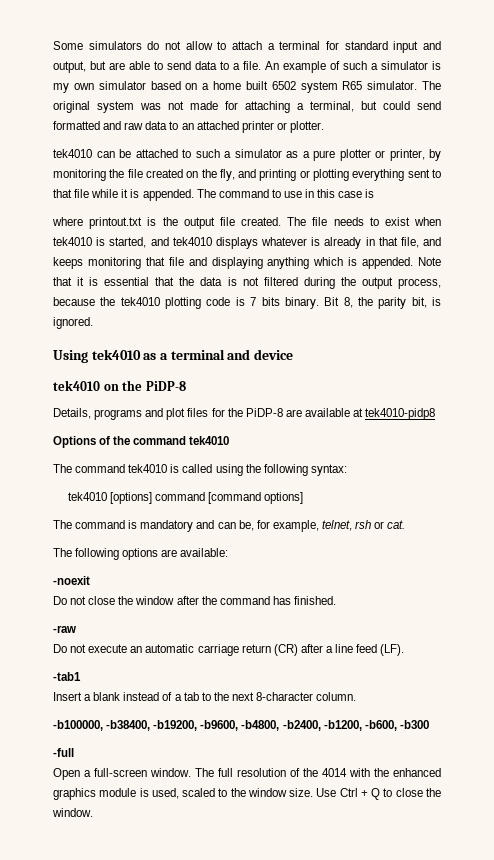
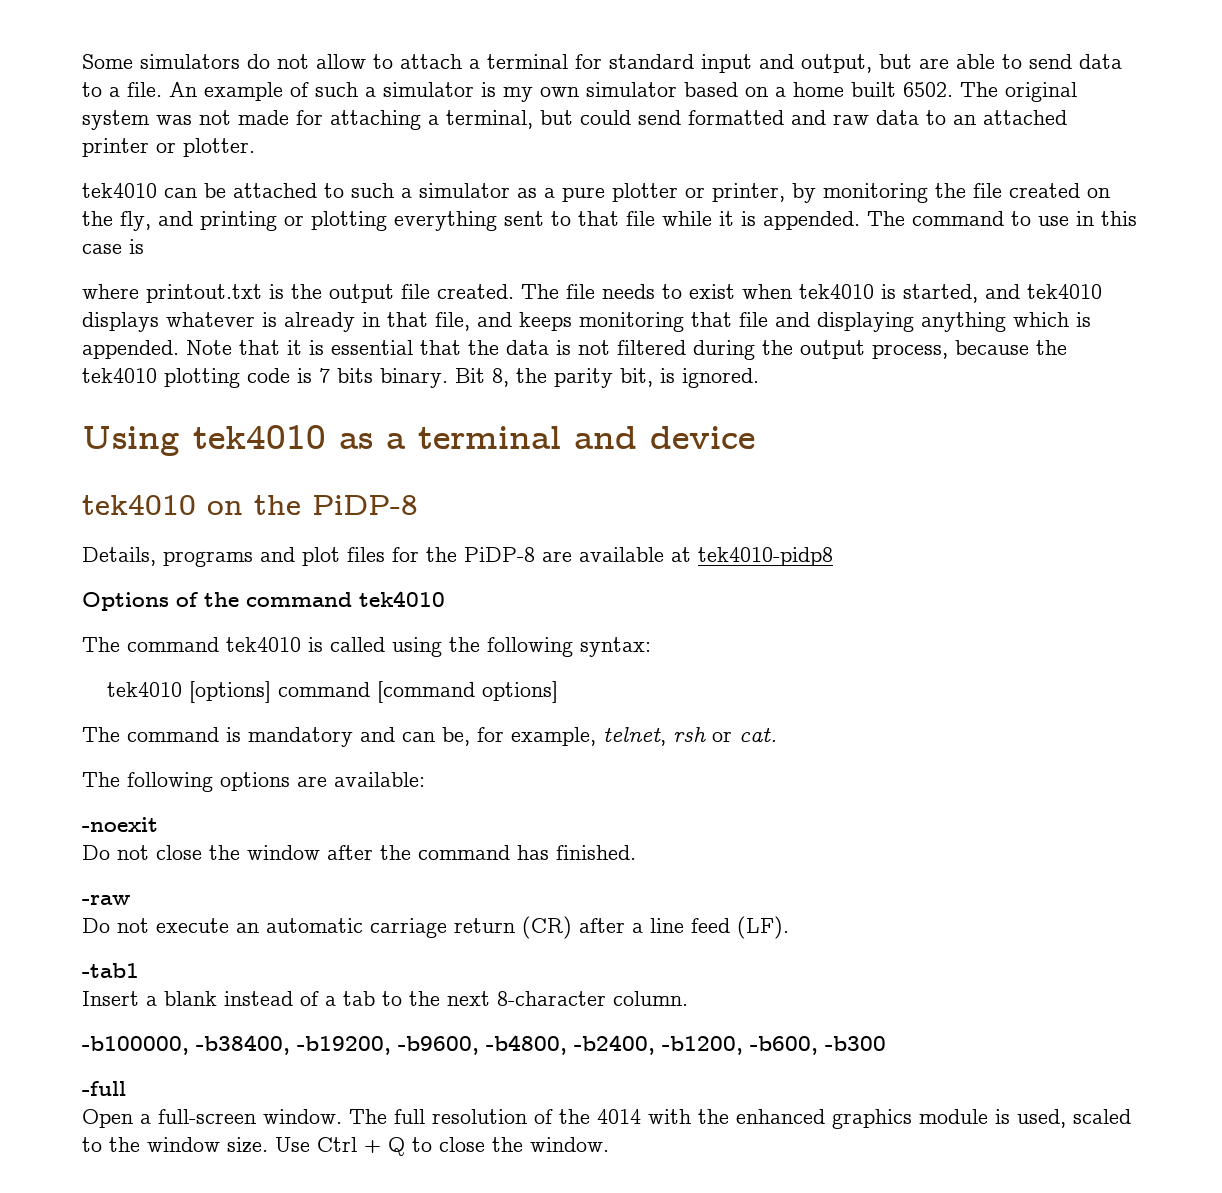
- An example of such a simulator is my own simulator based on a home built 6502 system R65 simulator.
+ An example of such a simulator is my own simulator based on a home built 6502.

